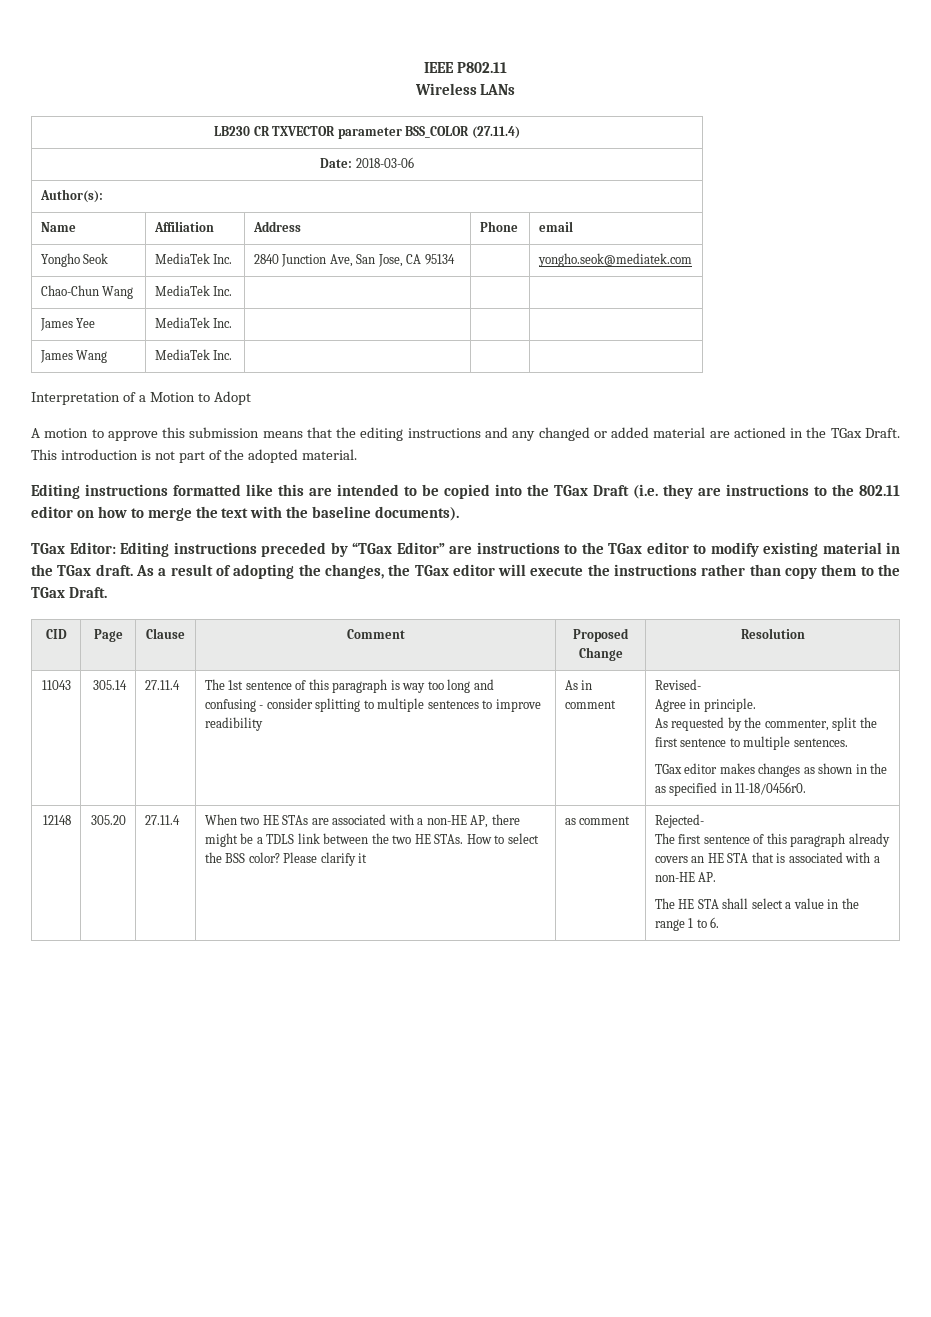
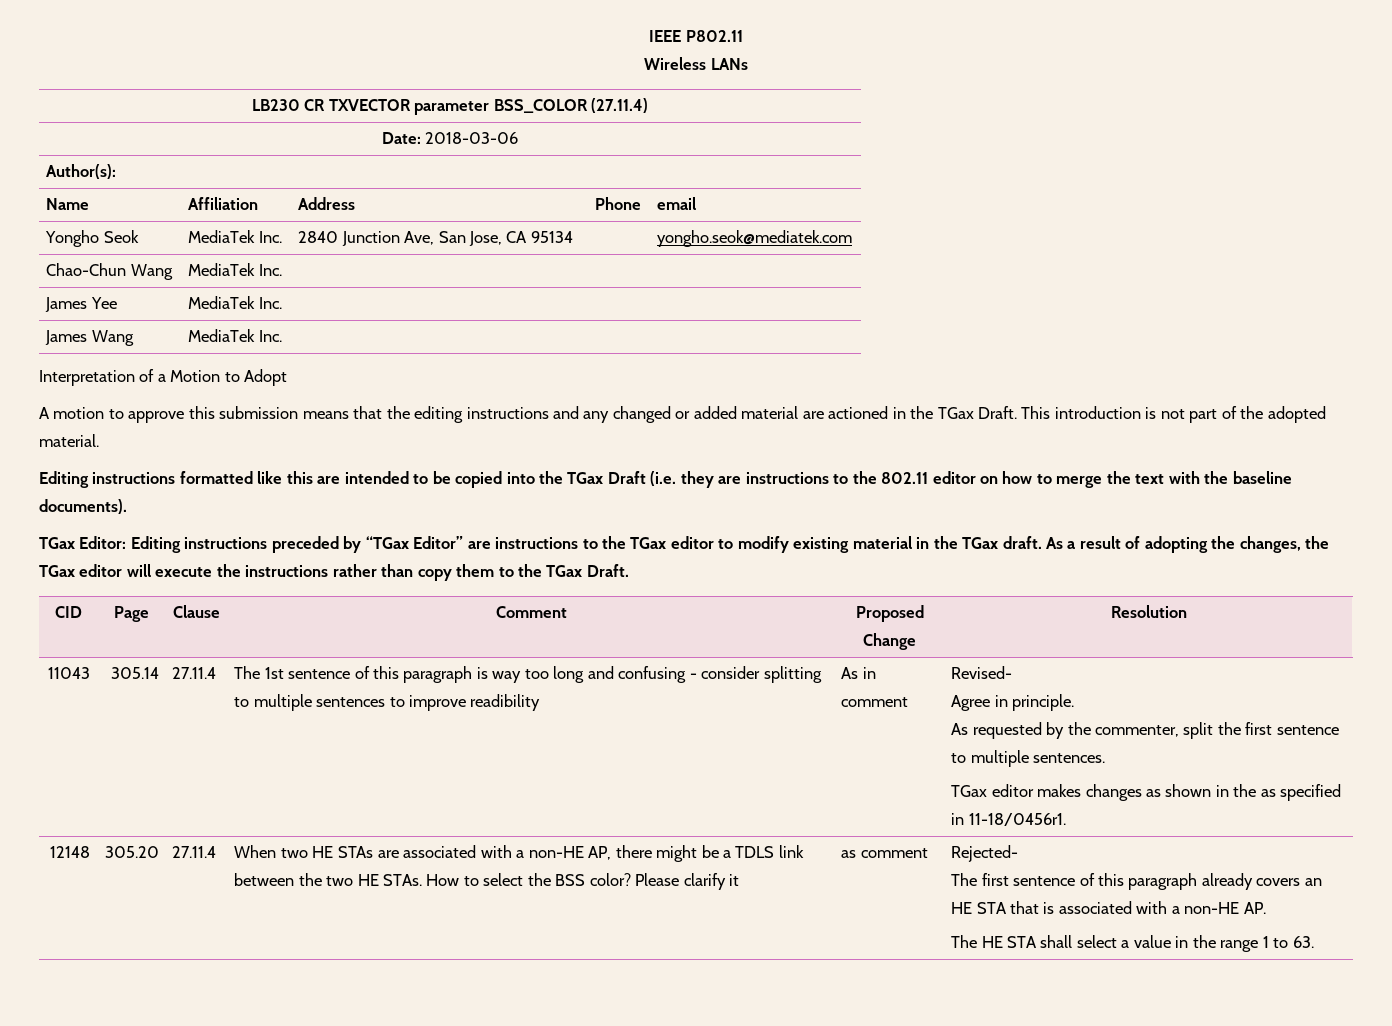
- TGax editor makes changes as shown in the as specified in 11-18/0456r0.
+ TGax editor makes changes as shown in the as specified in 11-18/0456r1.
- The HE STA shall select a value in the range 1 to 6.
+ The HE STA shall select a value in the range 1 to 63.

